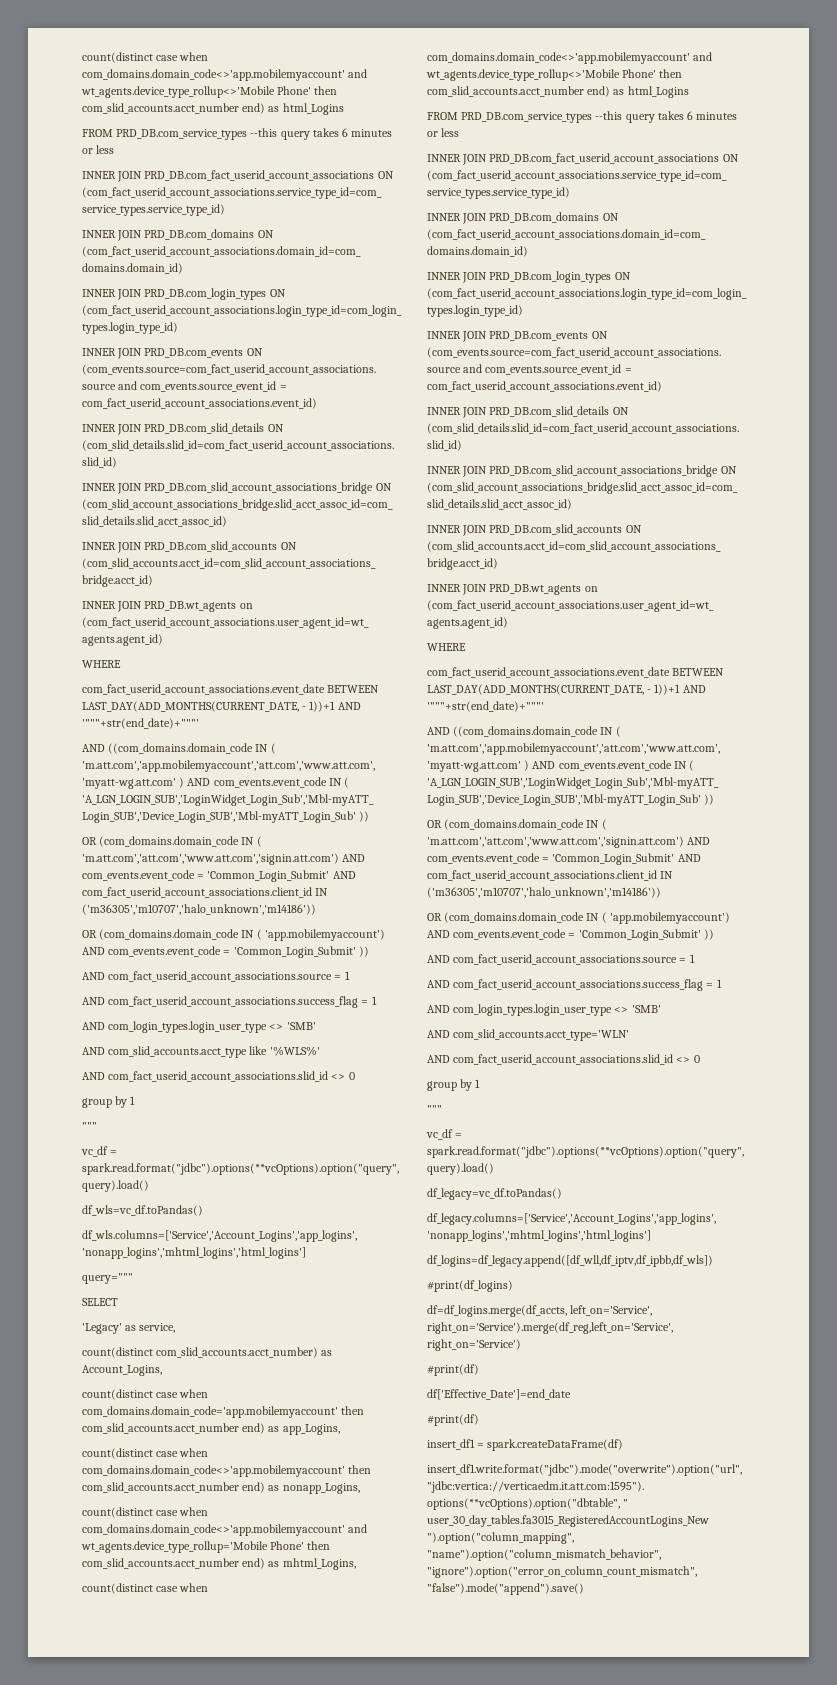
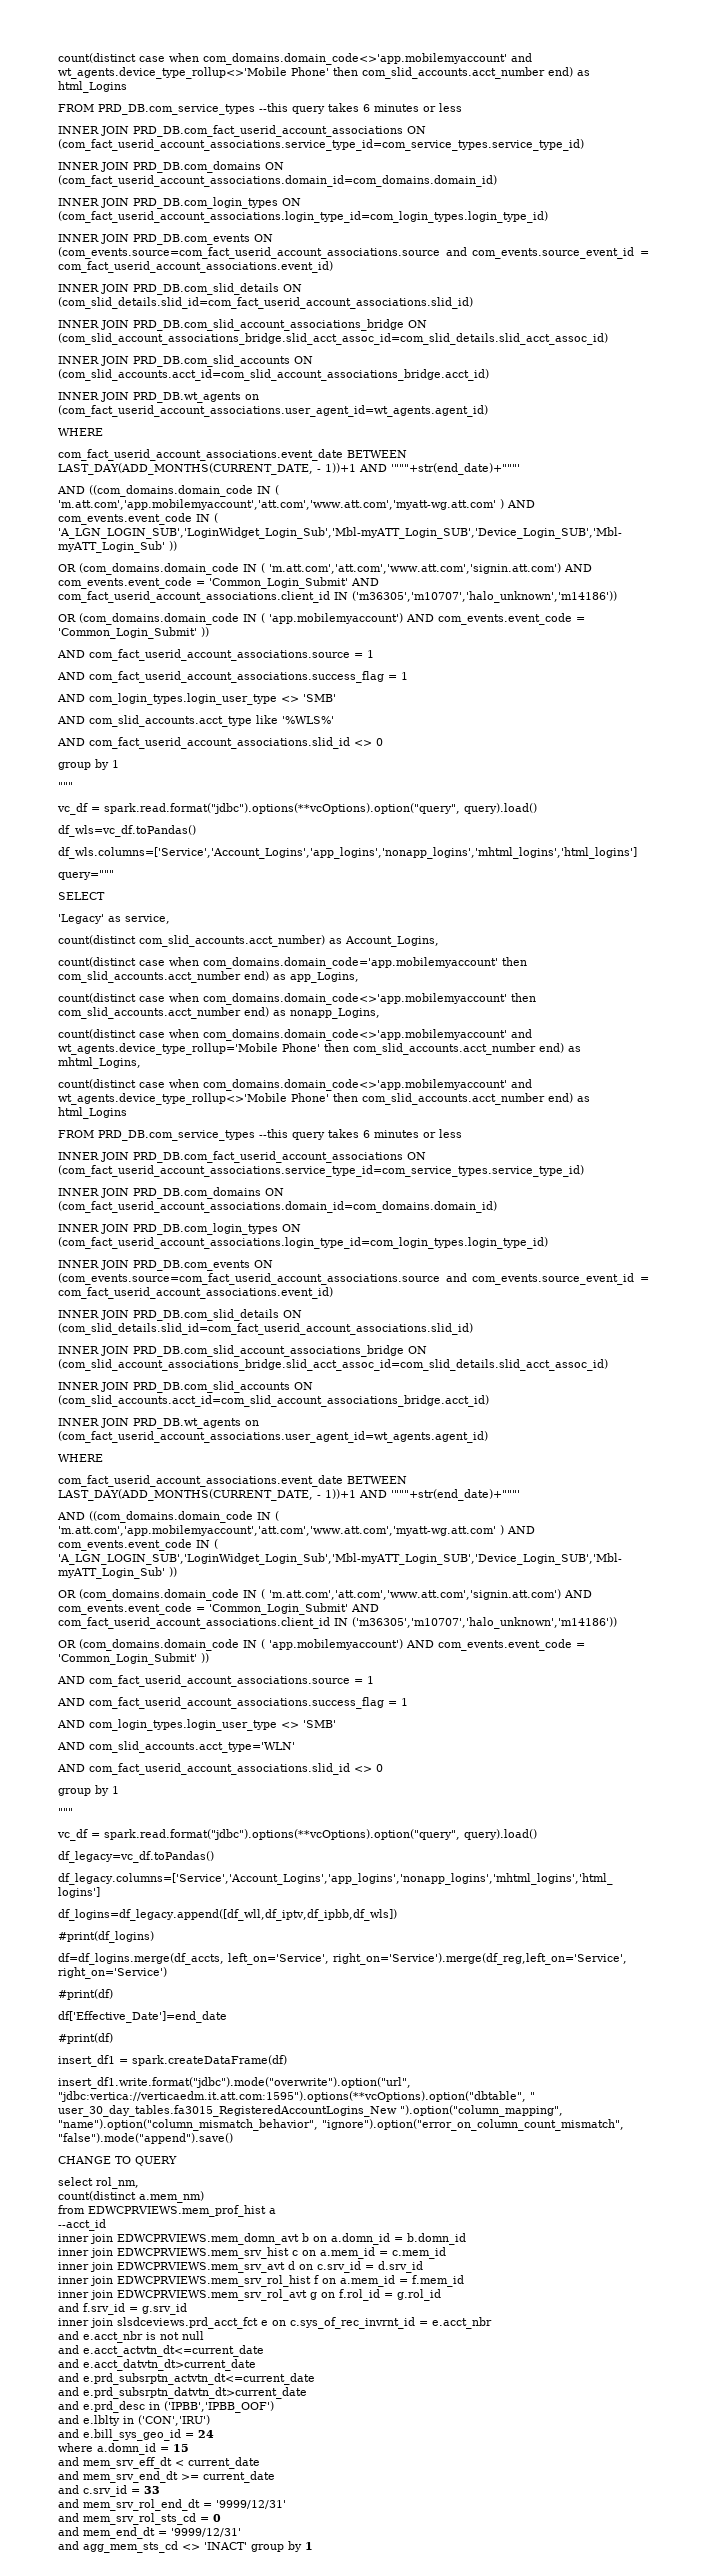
+ CHANGE TO QUERY
+ select rol_nm,
+ count(distinct a.mem_nm)
+ from EDWCPRVIEWS.mem_prof_hist a
+ --acct_id
+ inner join EDWCPRVIEWS.mem_domn_avt b on a.domn_id = b.domn_id
+ inner join EDWCPRVIEWS.mem_srv_hist c on a.mem_id = c.mem_id
+ inner join EDWCPRVIEWS.mem_srv_avt d on c.srv_id = d.srv_id
+ inner join EDWCPRVIEWS.mem_srv_rol_hist f on a.mem_id = f.mem_id
+ inner join EDWCPRVIEWS.mem_srv_rol_avt g on f.rol_id = g.rol_id
+ and f.srv_id = g.srv_id
+ inner join slsdceviews.prd_acct_fct e on c.sys_of_rec_invrnt_id = e.acct_nbr
+ and e.acct_nbr is not null
+ and e.acct_actvtn_dt<=current_date
+ and e.acct_datvtn_dt>current_date
+ and e.prd_subsrptn_actvtn_dt<=current_date
+ and e.prd_subsrptn_datvtn_dt>current_date
+ and e.prd_desc in ('IPBB','IPBB_OOF')
+ and e.lblty in ('CON','IRU')
+ and e.bill_sys_geo_id = 24
+ where a.domn_id = 15
+ and mem_srv_eff_dt < current_date
+ and mem_srv_end_dt >= current_date
+ and c.srv_id = 33
+ and mem_srv_rol_end_dt = '9999/12/31'
+ and mem_srv_rol_sts_cd = 0
+ and mem_end_dt = '9999/12/31'
+ and agg_mem_sts_cd <> 'INACT' group by 1

